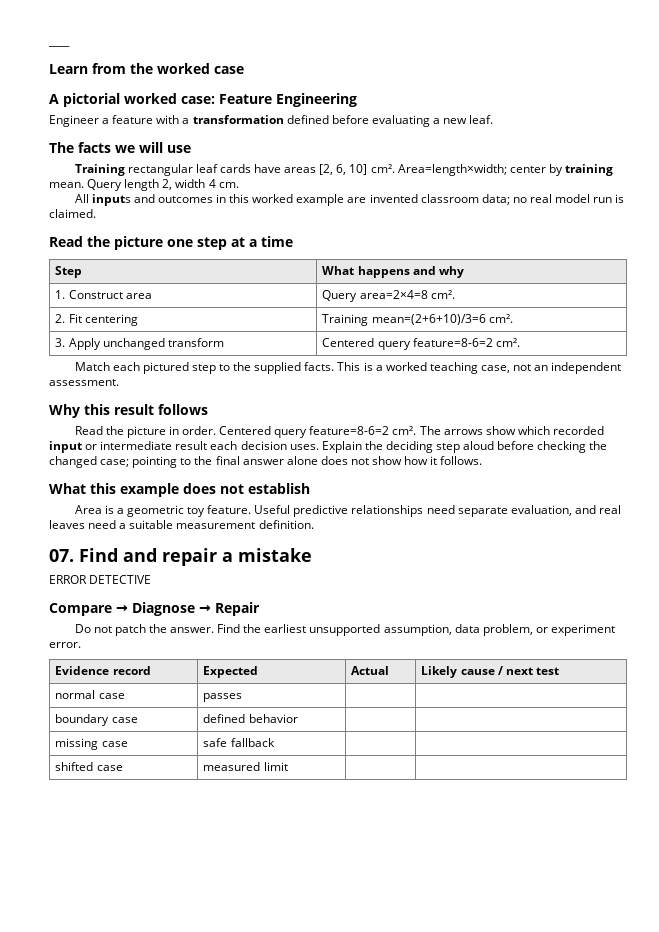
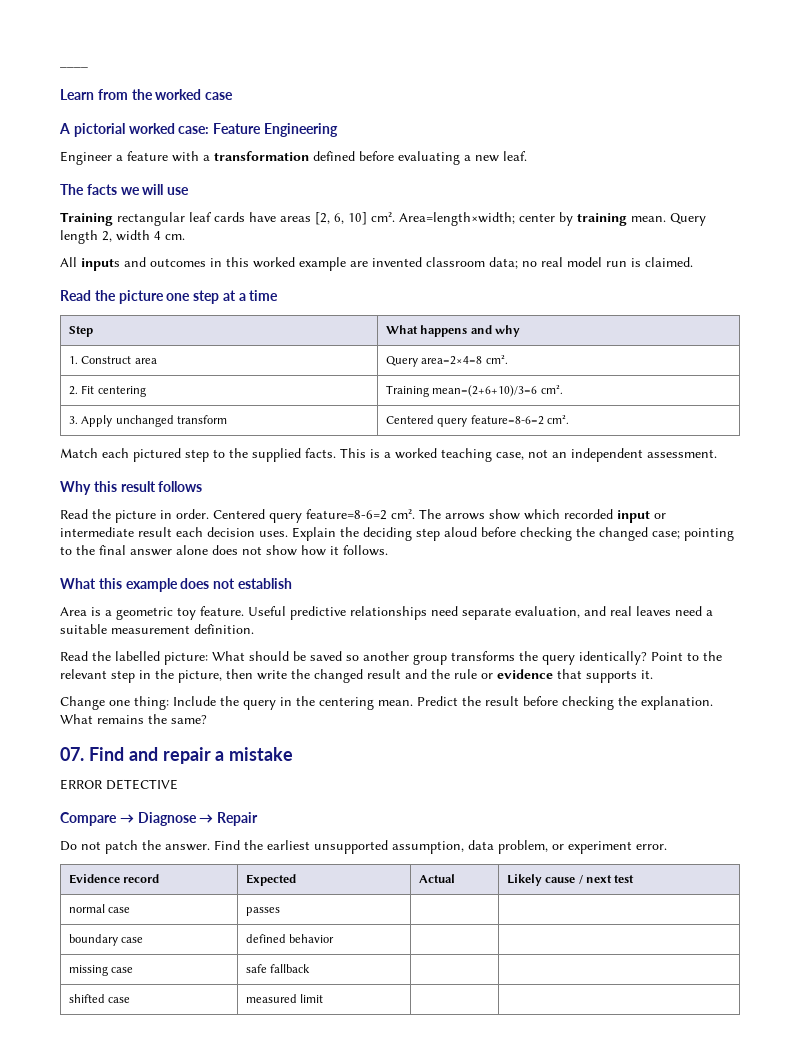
+ Read the labelled picture: What should be saved so another group transforms the query identically? Point to the relevant step in the picture, then write the changed result and the rule or evidence that supports it.
+ Change one thing: Include the query in the centering mean. Predict the result before checking the explanation. What remains the same?

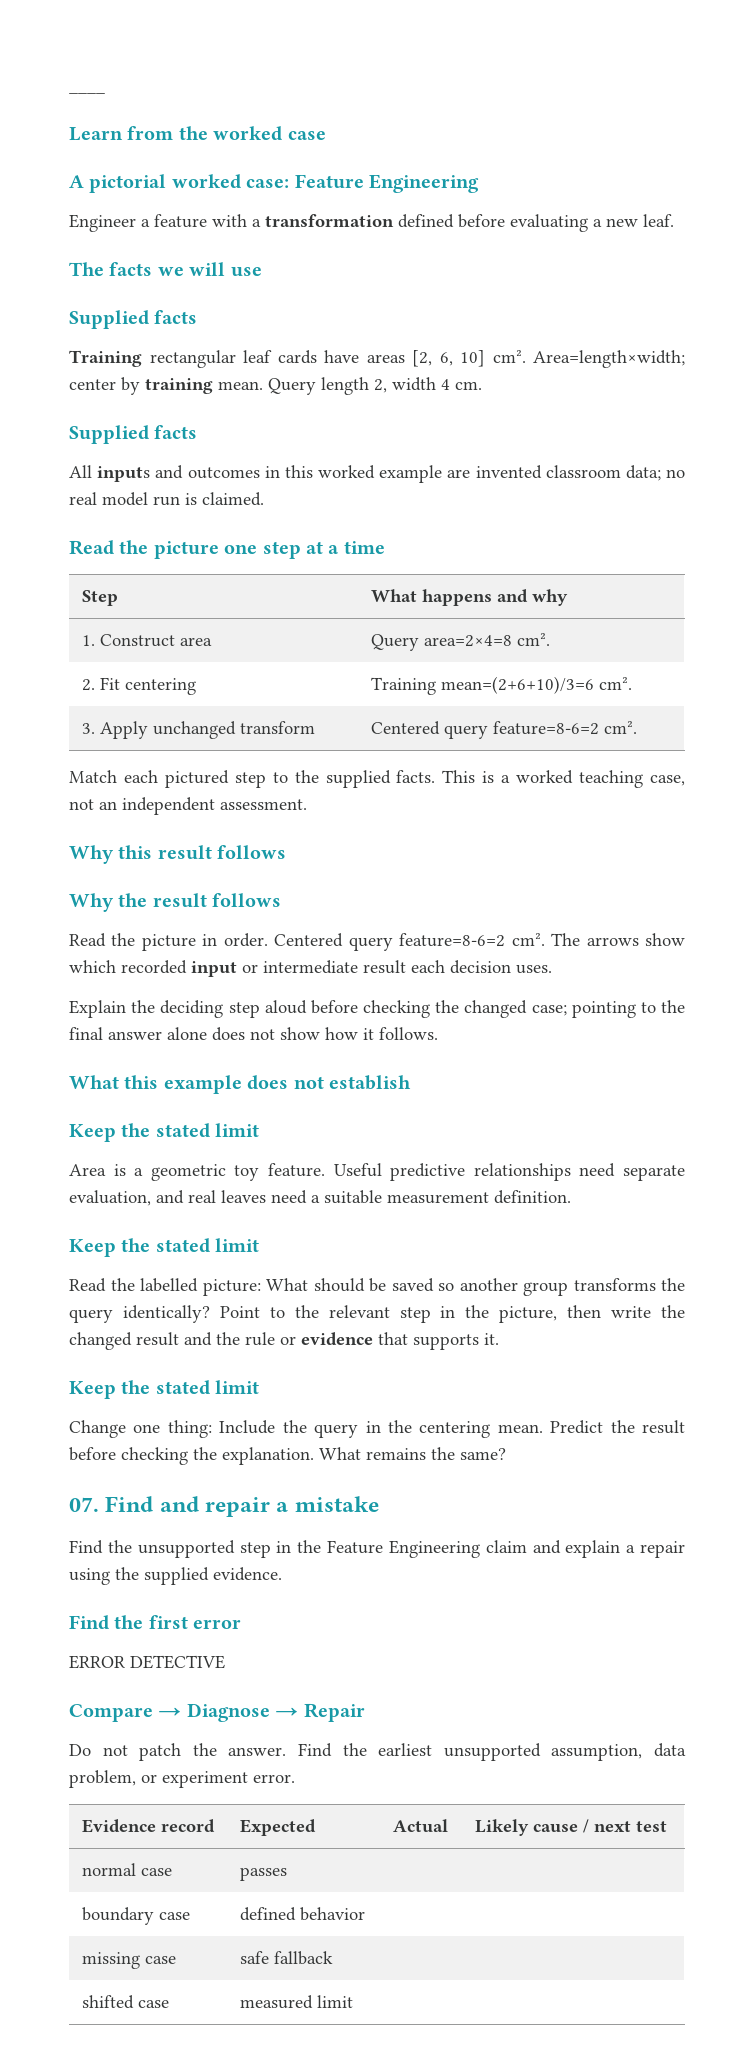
  The facts we will use
+ Supplied facts
  Query length 2, width 4 cm.
+ Supplied facts
+ Why the result follows
- The arrows show which recorded input or intermediate result each decision uses. Explain the deciding step aloud before checking the changed case; pointing to the final answer alone does not show how it follows.
+ The arrows show which recorded input or intermediate result each decision uses.
+ Explain the deciding step aloud before checking the changed case; pointing to the final answer alone does not show how it follows.
  What this example does not establish
+ Keep the stated limit
  Useful predictive relationships need separate evaluation, and real leaves need a suitable measurement definition.
+ Keep the stated limit
  Point to the relevant step in the picture, then write the changed result and the rule or evidence that supports it.
+ Keep the stated limit
+ Find the unsupported step in the Feature Engineering claim and explain a repair using the supplied evidence.
+ Find the first error

